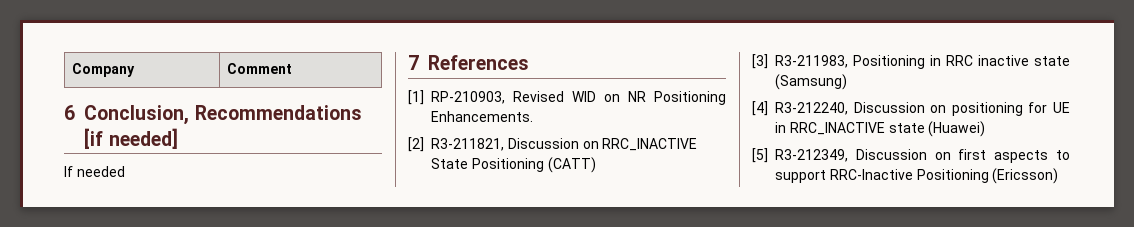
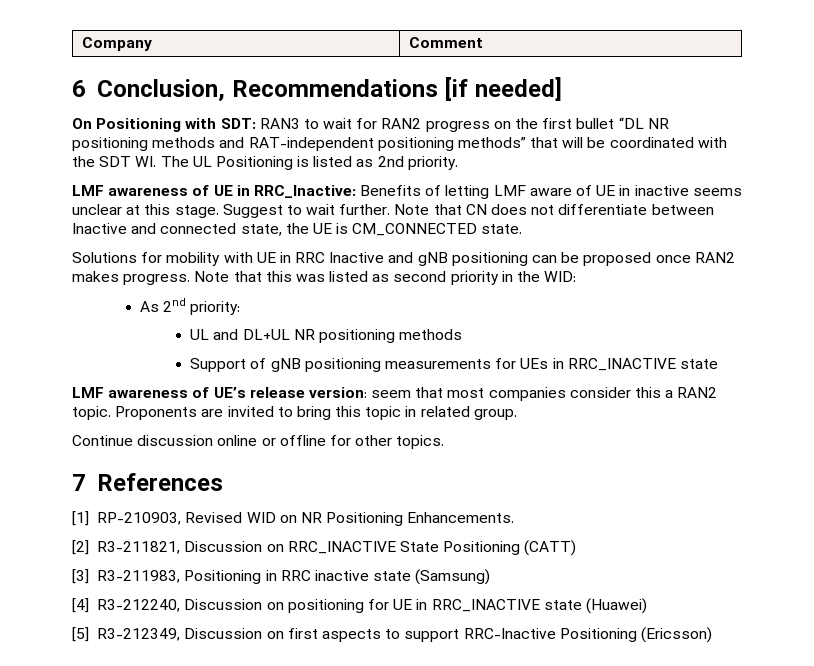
- If needed
+ On Positioning with SDT: RAN3 to wait for RAN2 progress on the first bullet “DL NR positioning methods and RAT-independent positioning methods” that will be coordinated with the SDT WI. The UL Positioning is listed as 2nd priority.
+ LMF awareness of UE in RRC_Inactive: Benefits of letting LMF aware of UE in inactive seems unclear at this stage. Suggest to wait further. Note that CN does not differentiate between Inactive and connected state, the UE is CM_CONNECTED state.
+ Solutions for mobility with UE in RRC Inactive and gNB positioning can be proposed once RAN2 makes progress. Note that this was listed as second priority in the WID:
+ As 2nd priority:
+ UL and DL+UL NR positioning methods
+ Support of gNB positioning measurements for UEs in RRC_INACTIVE state
+ LMF awareness of UE’s release version: seem that most companies consider this a RAN2 topic. Proponents are invited to bring this topic in related group.
+ Continue discussion online or offline for other topics.

